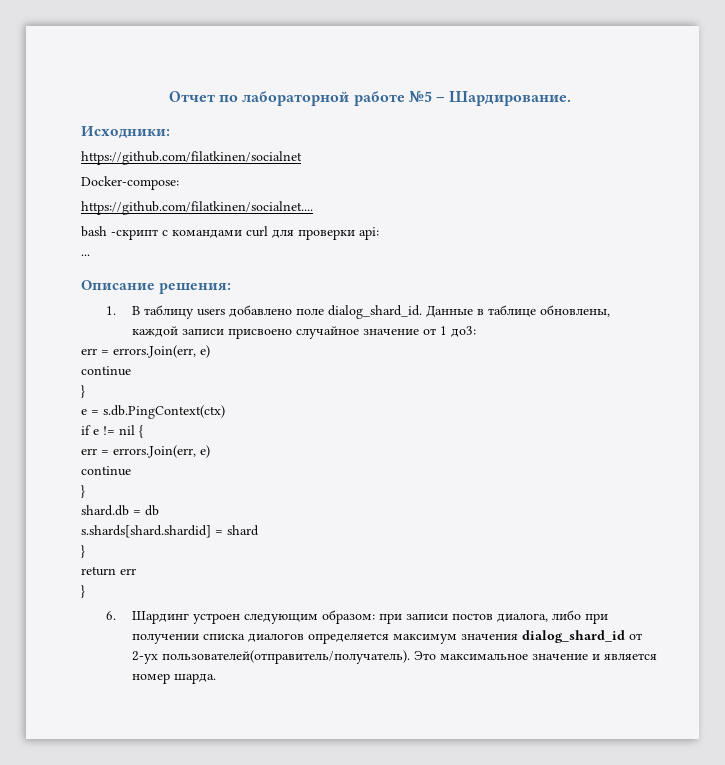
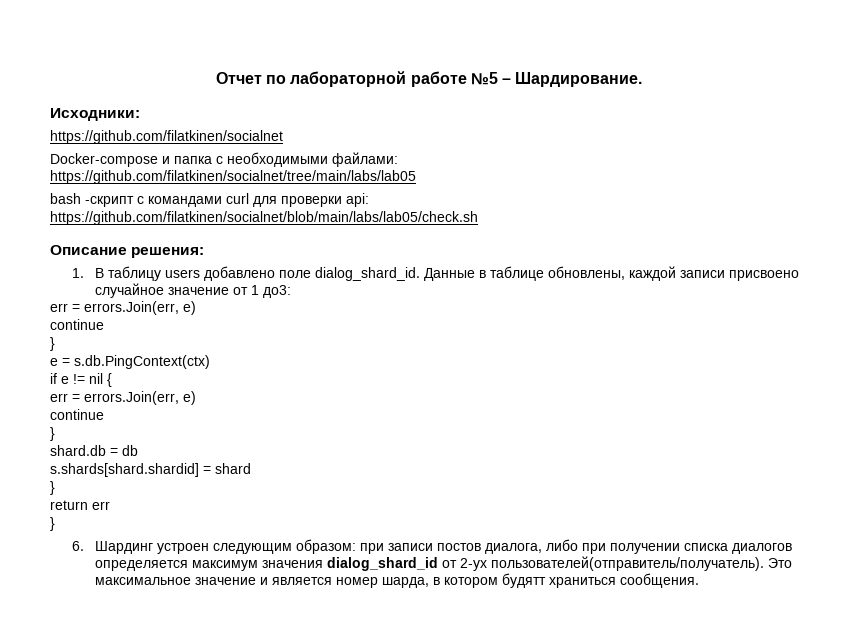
- Docker-compose:
- https://github.com/filatkinen/socialnet....
+ Docker-compose и папка с необходимыми файлами:
+ https://github.com/filatkinen/socialnet/tree/main/labs/lab05
- ...
+ https://github.com/filatkinen/socialnet/blob/main/labs/lab05/check.sh
- Это максимальное значение и является номер шарда.
+ Это максимальное значение и является номер шарда, в котором будятт храниться сообщения.

